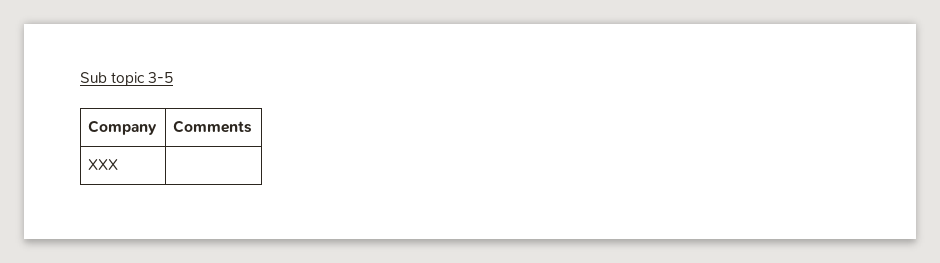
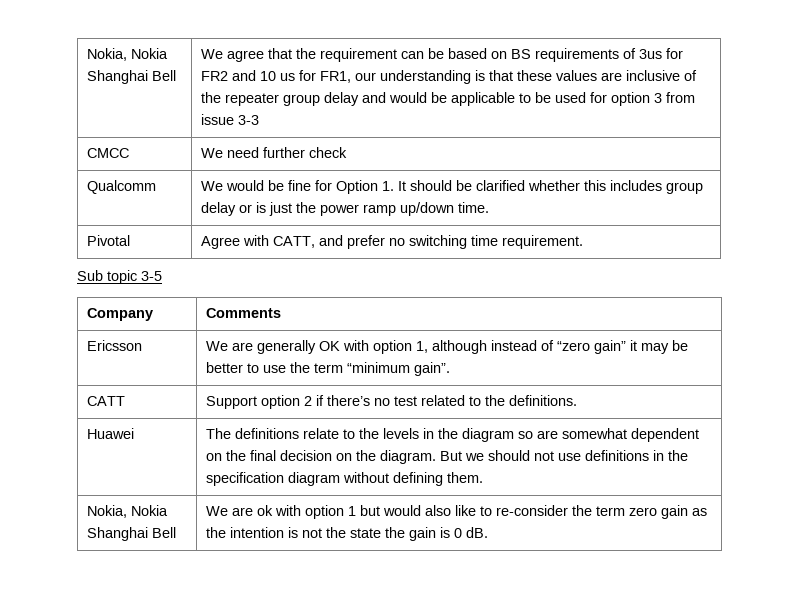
+ Nokia, Nokia Shanghai Bell | We agree that the requirement can be based on BS requirements of 3us for FR2 and 10 us for FR1, our understanding is that these values are inclusive of the repeater group delay and would be applicable to be used for option 3 from issue 3-3
+ CMCC | We need further check
+ Qualcomm | We would be fine for Option 1. It should be clarified whether this includes group delay or is just the power ramp up/down time.
+ Pivotal | Agree with CATT, and prefer no switching time requirement.
- XXX |
+ Ericsson | We are generally OK with option 1, although instead of “zero gain” it may be better to use the term “minimum gain”.
+ CATT | Support option 2 if there’s no test related to the definitions.
+ Huawei | The definitions relate to the levels in the diagram so are somewhat dependent on the final decision on the diagram. But we should not use definitions in the specification diagram without defining them.
+ Nokia, Nokia Shanghai Bell | We are ok with option 1 but would also like to re-consider the term zero gain as the intention is not the state the gain is 0 dB.

